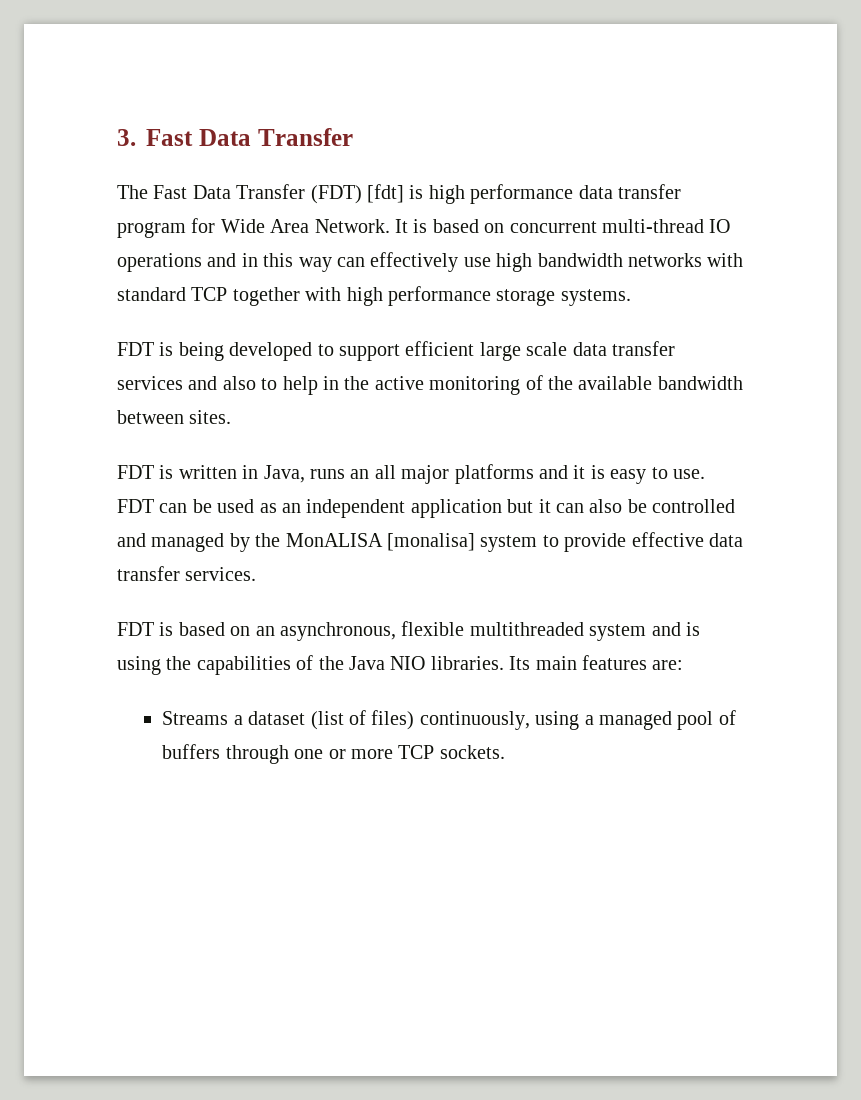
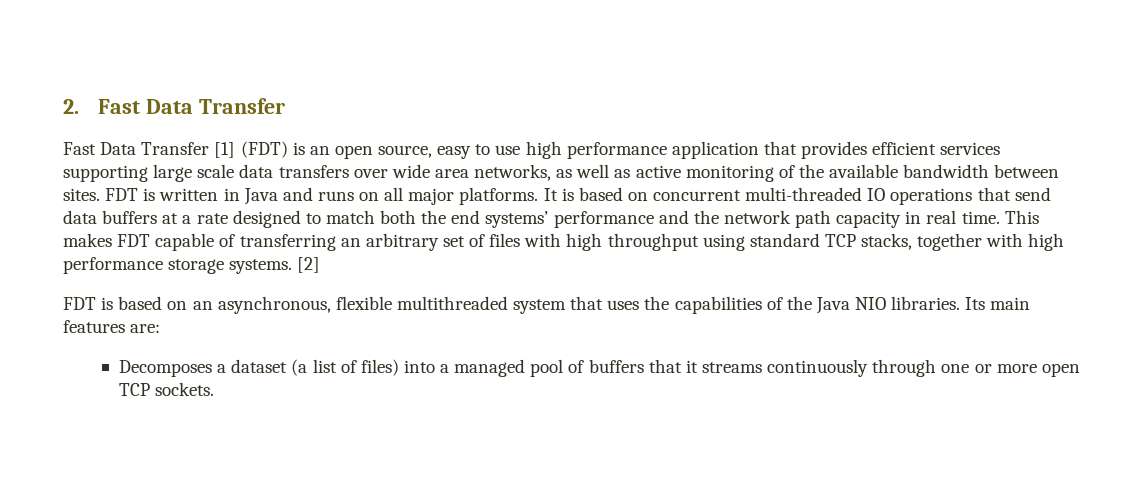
- 3. Fast Data Transfer
+ 2. Fast Data Transfer
- The Fast Data Transfer (FDT) [fdt] is high performance data transfer program for Wide Area Network. It is based on concurrent multi-thread IO operations and in this way can effectively use high bandwidth networks with standard TCP together with high performance storage systems.
- FDT is being developed to support efficient large scale data transfer services and also to help in the active monitoring of the available bandwidth between sites.
- FDT is written in Java, runs an all major platforms and it is easy to use. FDT can be used as an independent application but it can also be controlled and managed by the MonALISA [monalisa] system to provide effective data transfer services.
+ Fast Data Transfer [1] (FDT) is an open source, easy to use high performance application that provides efficient services supporting large scale data transfers over wide area networks, as well as active monitoring of the available bandwidth between sites. FDT is written in Java and runs on all major platforms. It is based on concurrent multi-threaded IO operations that send data buffers at a rate designed to match both the end systems’ performance and the network path capacity in real time. This makes FDT capable of transferring an arbitrary set of files with high throughput using standard TCP stacks, together with high performance storage systems. [2]
- FDT is based on an asynchronous, flexible multithreaded system and is using the capabilities of the Java NIO libraries.
+ FDT is based on an asynchronous, flexible multithreaded system that uses the capabilities of the Java NIO libraries.
- Streams a dataset (list of files) continuously, using a managed pool of buffers through one or more TCP sockets.
+ Decomposes a dataset (a list of files) into a managed pool of buffers that it streams continuously through one or more open TCP sockets.

